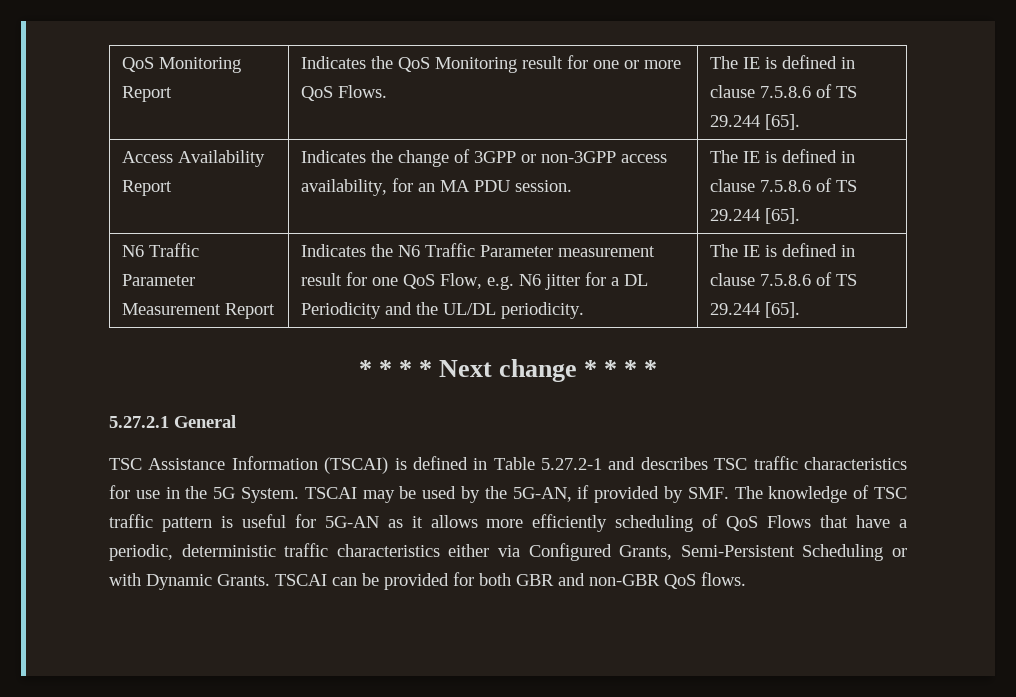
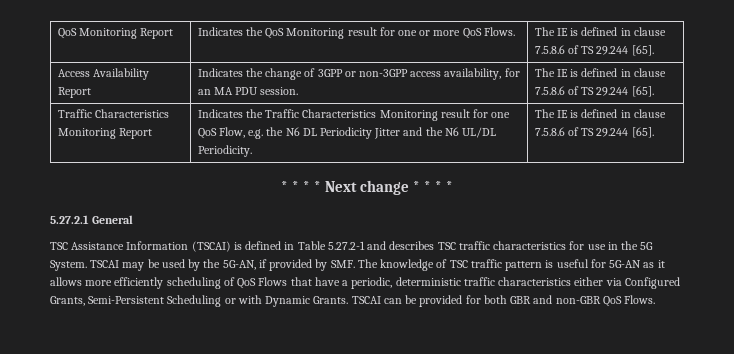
- N6 Traffic Parameter Measurement Report | Indicates the N6 Traffic Parameter measurement result for one QoS Flow, e.g. N6 jitter for a DL Periodicity and the UL/DL periodicity. | The IE is defined in clause 7.5.8.6 of TS 29.244 [65].
+ Traffic Characteristics Monitoring Report | Indicates the Traffic Characteristics Monitoring result for one QoS Flow, e.g. the N6 DL Periodicity Jitter and the N6 UL/DL Periodicity. | The IE is defined in clause 7.5.8.6 of TS 29.244 [65].
- TSCAI can be provided for both GBR and non-GBR QoS flows.
+ TSCAI can be provided for both GBR and non-GBR QoS Flows.

